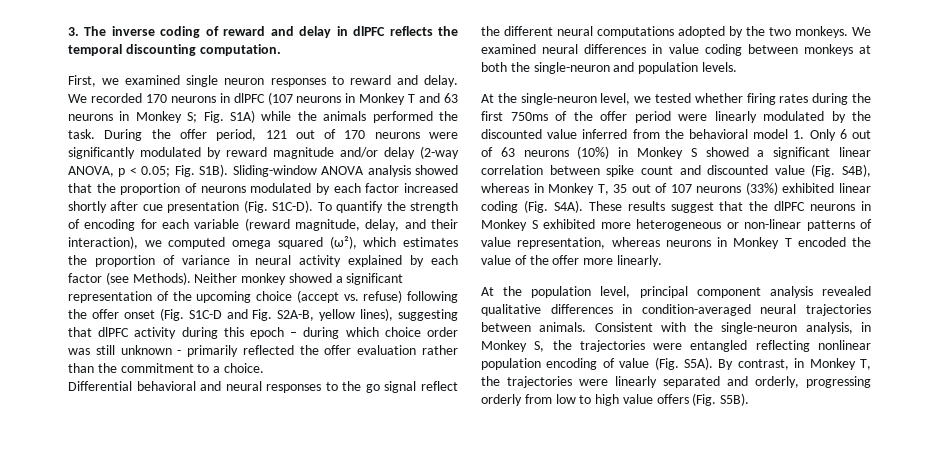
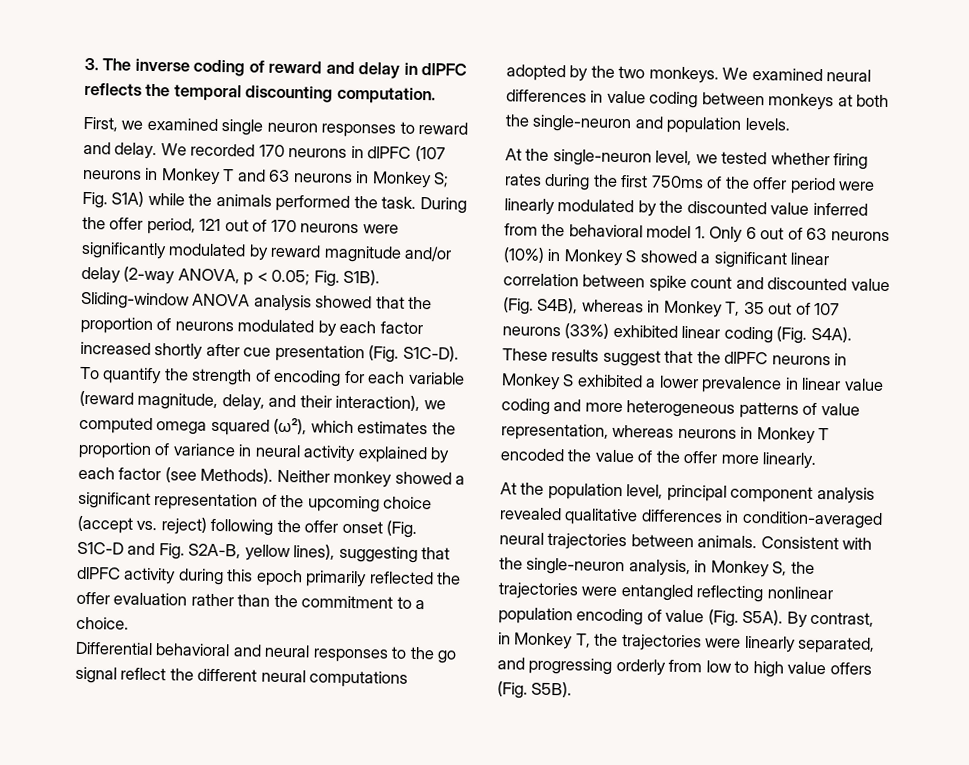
- Neither monkey showed a significant representation of the upcoming choice (accept vs. refuse) following the offer onset (Fig. S1C-D and Fig. S2A-B, yellow lines), suggesting that dlPFC activity during this epoch – during which choice order was still unknown - primarily reflected the offer evaluation rather than the commitment to a choice.
+ Neither monkey showed a significant representation of the upcoming choice (accept vs. reject) following the offer onset (Fig. S1C-D and Fig. S2A-B, yellow lines), suggesting that dlPFC activity during this epoch primarily reflected the offer evaluation rather than the commitment to a choice.
- These results suggest that the dlPFC neurons in Monkey S exhibited more heterogeneous or non-linear patterns of value representation, whereas neurons in Monkey T encoded the value of the offer more linearly.
+ These results suggest that the dlPFC neurons in Monkey S exhibited a lower prevalence in linear value coding and more heterogeneous patterns of value representation, whereas neurons in Monkey T encoded the value of the offer more linearly.
- By contrast, in Monkey T, the trajectories were linearly separated and orderly, progressing orderly from low to high value offers (Fig. S5B).
+ By contrast, in Monkey T, the trajectories were linearly separated, and progressing orderly from low to high value offers (Fig. S5B).

